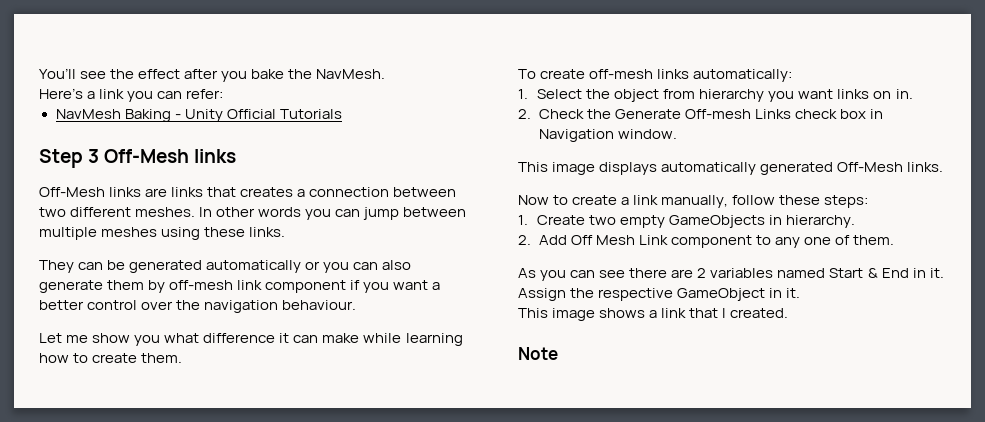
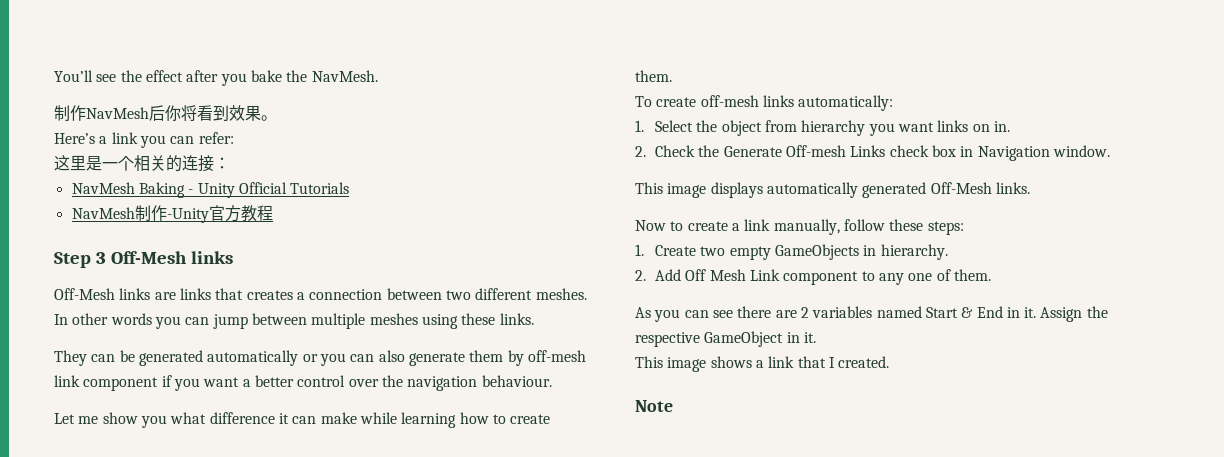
+ 制作NavMesh后你将看到效果。
+ 这里是一个相关的连接：
+ NavMesh制作-Unity官方教程

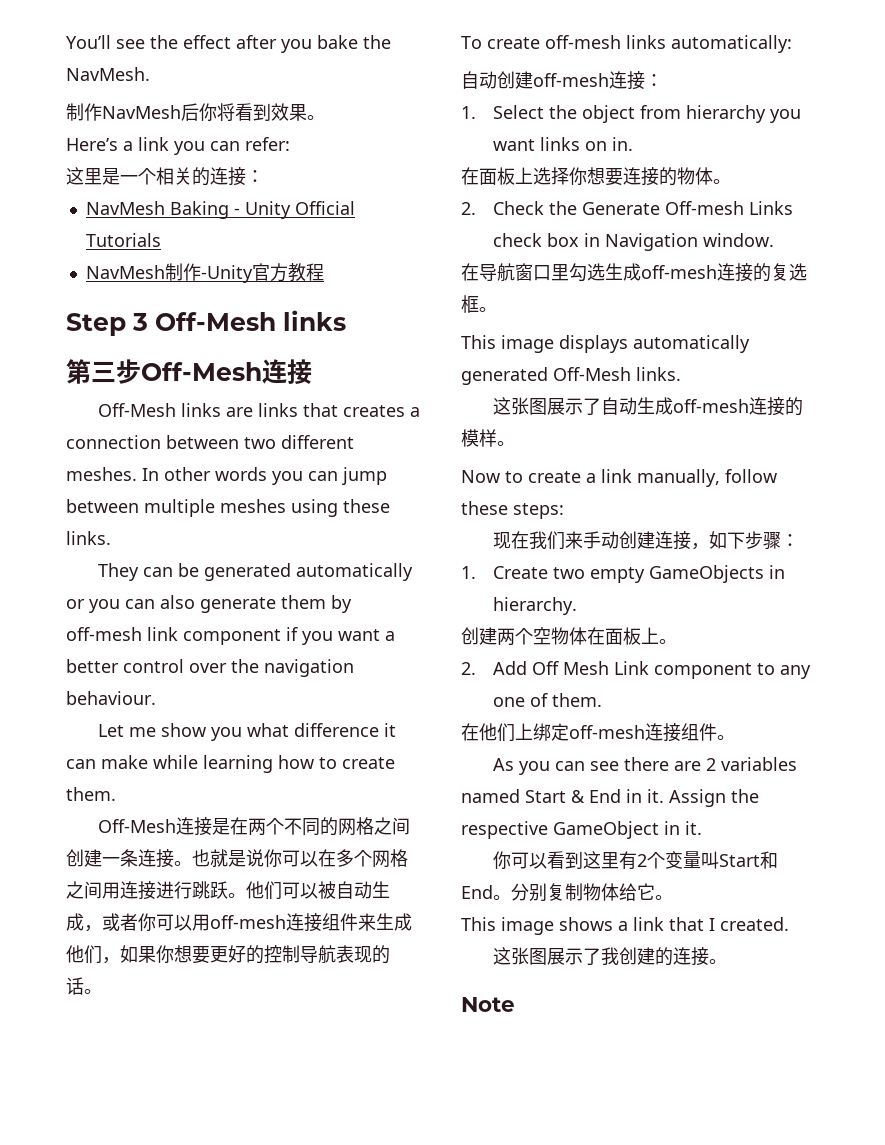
+ 第三步Off-Mesh连接
+ Off-Mesh连接是在两个不同的网格之间创建一条连接。也就是说你可以在多个网格之间用连接进行跳跃。他们可以被自动生成，或者你可以用off-mesh连接组件来生成他们，如果你想要更好的控制导航表现的话。
+ 自动创建off-mesh连接：
+ 在面板上选择你想要连接的物体。
+ 在导航窗口里勾选生成off-mesh连接的复选框。
+ 这张图展示了自动生成off-mesh连接的模样。
+ 现在我们来手动创建连接，如下步骤：
+ 创建两个空物体在面板上。
+ 在他们上绑定off-mesh连接组件。
+ 你可以看到这里有2个变量叫Start和End。分别复制物体给它。
+ 这张图展示了我创建的连接。

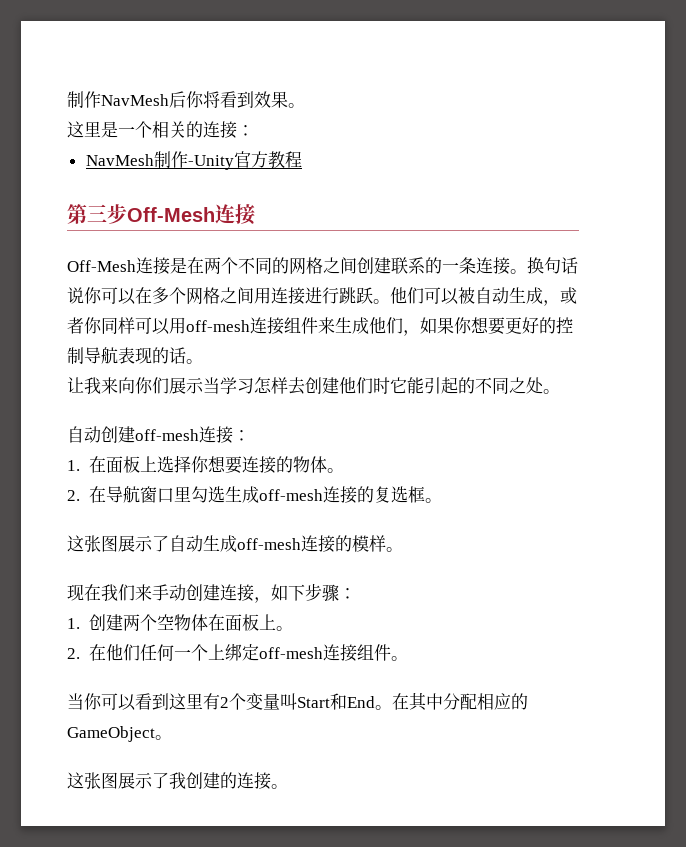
- You’ll see the effect after you bake the NavMesh.
- Here’s a link you can refer:
- NavMesh Baking - Unity Official Tutorials
- Step 3 Off-Mesh links
- Off-Mesh links are links that creates a connection between two different meshes. In other words you can jump between multiple meshes using these links.
- They can be generated automatically or you can also generate them by off-mesh link component if you want a better control over the navigation behaviour.
- Let me show you what difference it can make while learning how to create them.
- Off-Mesh连接是在两个不同的网格之间创建一条连接。
+ Off-Mesh连接是在两个不同的网格之间创建联系的一条连接。
- 也就是说你可以在多个网格之间用连接进行跳跃。
+ 换句话说你可以在多个网格之间用连接进行跳跃。
- 他们可以被自动生成，或者你可以用off-mesh连接组件来生成他们，如果你想要更好的控制导航表现的话。
+ 他们可以被自动生成，或者你同样可以用off-mesh连接组件来生成他们，如果你想要更好的控制导航表现的话。
- To create off-mesh links automatically:
+ 让我来向你们展示当学习怎样去创建他们时它能引起的不同之处。
- 1. Select the object from hierarchy you want links on in.
- 在面板上选择你想要连接的物体。
+ 1.在面板上选择你想要连接的物体。
- 2. Check the Generate Off-mesh Links check box in Navigation window.
- 在导航窗口里勾选生成off-mesh连接的复选框。
+ 2.在导航窗口里勾选生成off-mesh连接的复选框。
- This image displays automatically generated Off-Mesh links.
- Now to create a link manually, follow these steps:
- 1. Create two empty GameObjects in hierarchy.
- 创建两个空物体在面板上。
+ 1.创建两个空物体在面板上。
- 2. Add Off Mesh Link component to any one of them.
- 在他们上绑定off-mesh连接组件。
+ 2.在他们任何一个上绑定off-mesh连接组件。
- As you can see there are 2 variables named Start & End in it. Assign the respective GameObject in it.
- 你可以看到这里有2个变量叫Start和End。
+ 当你可以看到这里有2个变量叫Start和End。
- 分别复制物体给它。
- This image shows a link that I created.
+ 在其中分配相应的GameObject。
- Note

